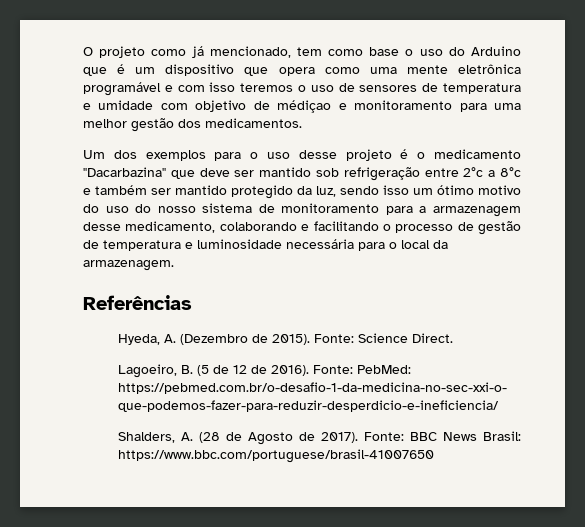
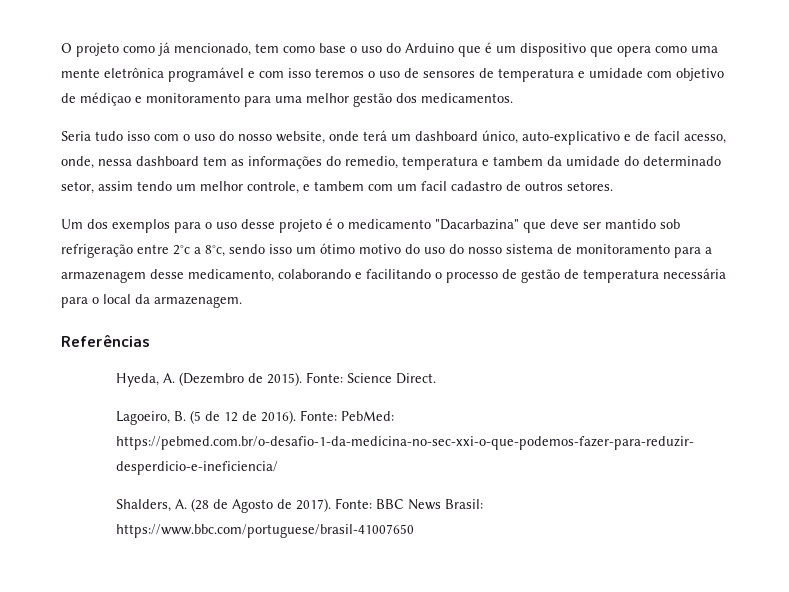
+ Seria tudo isso com o uso do nosso website, onde terá um dashboard único, auto-explicativo e de facil acesso, onde, nessa dashboard tem as informações do remedio, temperatura e tambem da umidade do determinado setor, assim tendo um melhor controle, e tambem com um facil cadastro de outros setores.
- Um dos exemplos para o uso desse projeto é o medicamento "Dacarbazina" que deve ser mantido sob refrigeração entre 2°c a 8°c e também ser mantido protegido da luz, sendo isso um ótimo motivo do uso do nosso sistema de monitoramento para a armazenagem desse medicamento, colaborando e facilitando o processo de gestão de temperatura e luminosidade necessária para o local da armazenagem.
+ Um dos exemplos para o uso desse projeto é o medicamento "Dacarbazina" que deve ser mantido sob refrigeração entre 2°c a 8°c, sendo isso um ótimo motivo do uso do nosso sistema de monitoramento para a armazenagem desse medicamento, colaborando e facilitando o processo de gestão de temperatura necessária para o local da armazenagem.

